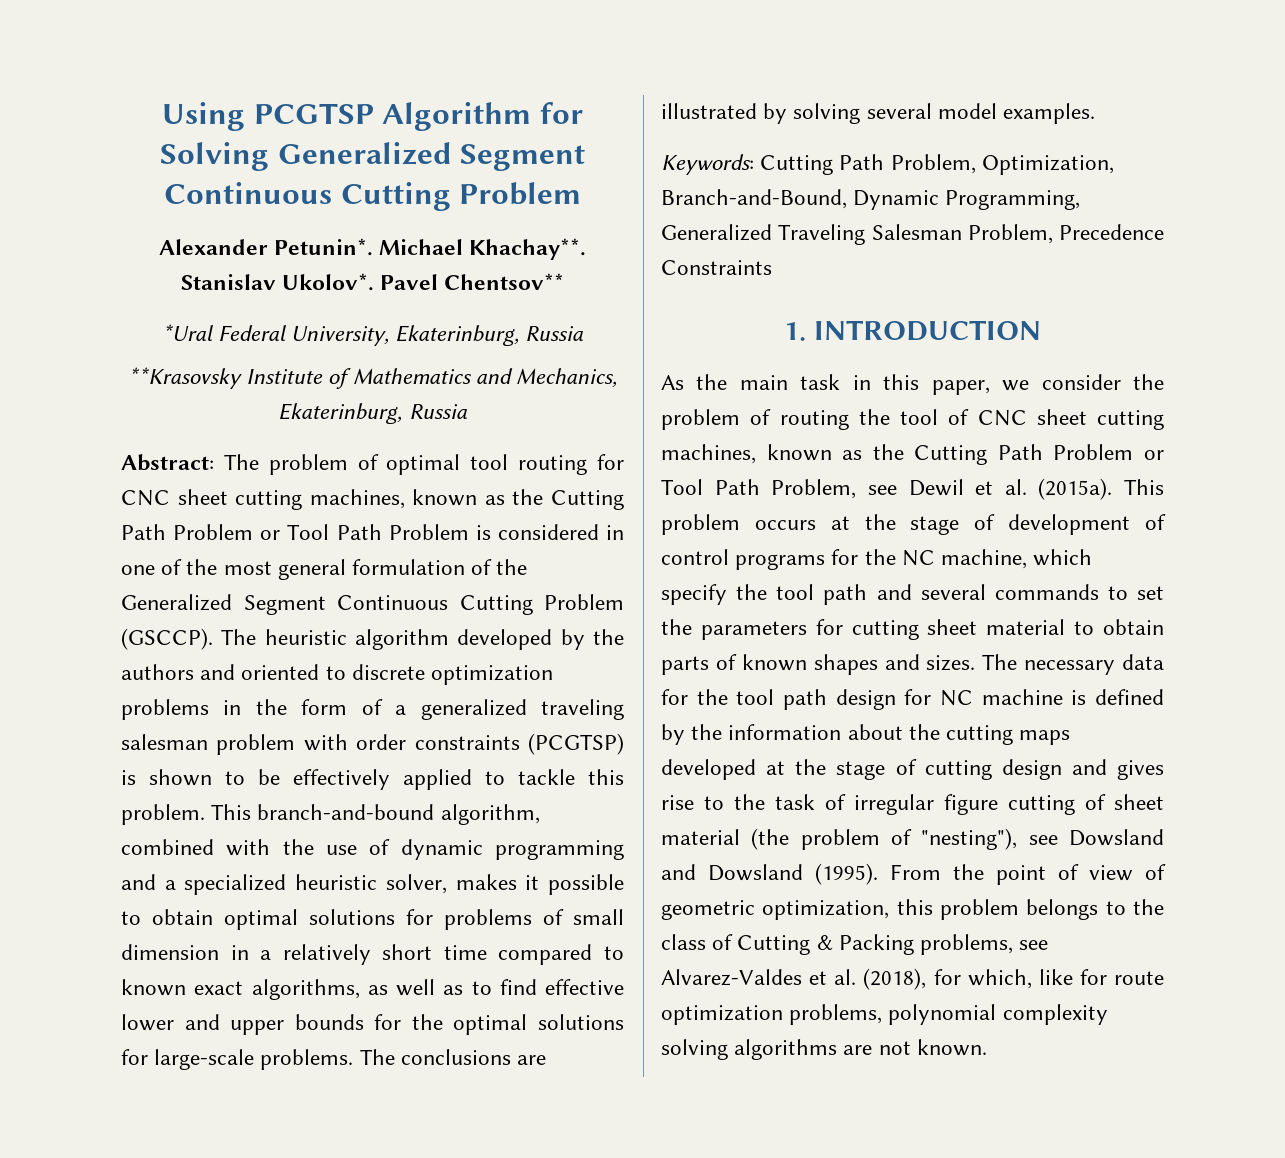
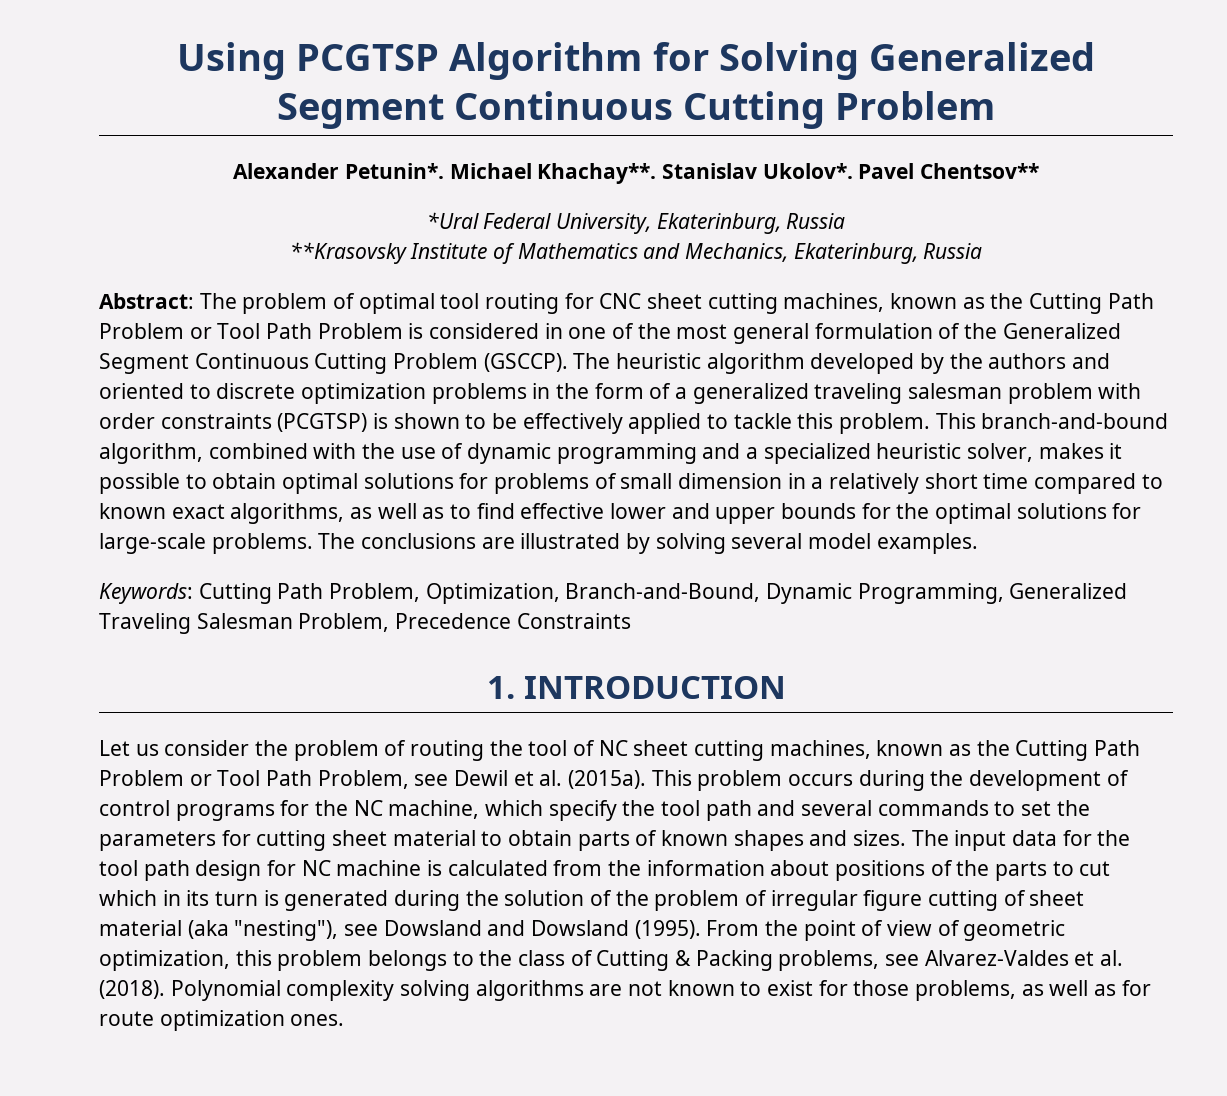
- As the main task in this paper, we consider the problem of routing the tool of CNC sheet cutting machines, known as the Cutting Path Problem or Tool Path Problem, see Dewil et al. (2015a).
+ Let us consider the problem of routing the tool of NC sheet cutting machines, known as the Cutting Path Problem or Tool Path Problem, see Dewil et al. (2015a).
- This problem occurs at the stage of development of control programs for the NC machine, which specify the tool path and several commands to set the parameters for cutting sheet material to obtain parts of known shapes and sizes.
+ This problem occurs during the development of control programs for the NC machine, which specify the tool path and several commands to set the parameters for cutting sheet material to obtain parts of known shapes and sizes.
- The necessary data for the tool path design for NC machine is defined by the information about the cutting maps developed at the stage of cutting design and gives rise to the task of irregular figure cutting of sheet material (the problem of "nesting"), see Dowsland and Dowsland (1995).
+ The input data for the tool path design for NC machine is calculated from the information about positions of the parts to cut which in its turn is generated during the solution of the problem of irregular figure cutting of sheet material (aka "nesting"), see Dowsland and Dowsland (1995).
- From the point of view of geometric optimization, this problem belongs to the class of Cutting & Packing problems, see Alvarez-Valdes et al. (2018), for which, like for route optimization problems, polynomial complexity solving algorithms are not known.
+ From the point of view of geometric optimization, this problem belongs to the class of Cutting & Packing problems, see Alvarez-Valdes et al. (2018). Polynomial complexity solving algorithms are not known to exist for those problems, as well as for route optimization ones.

